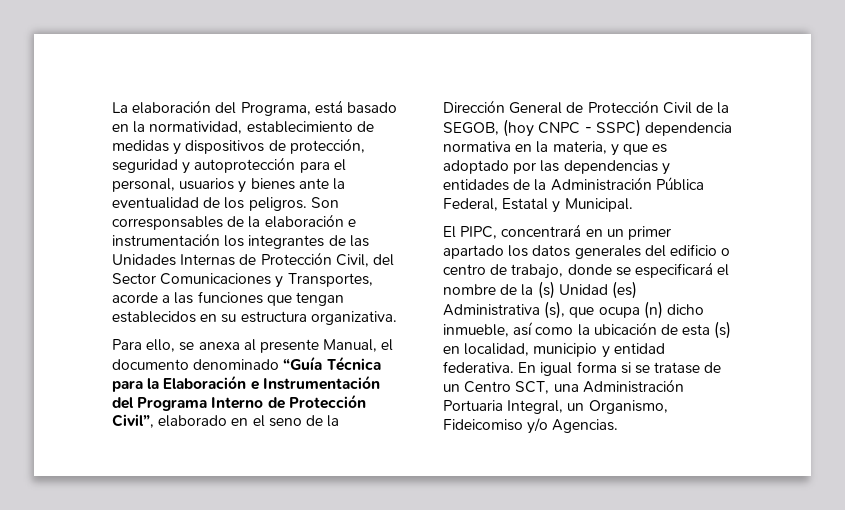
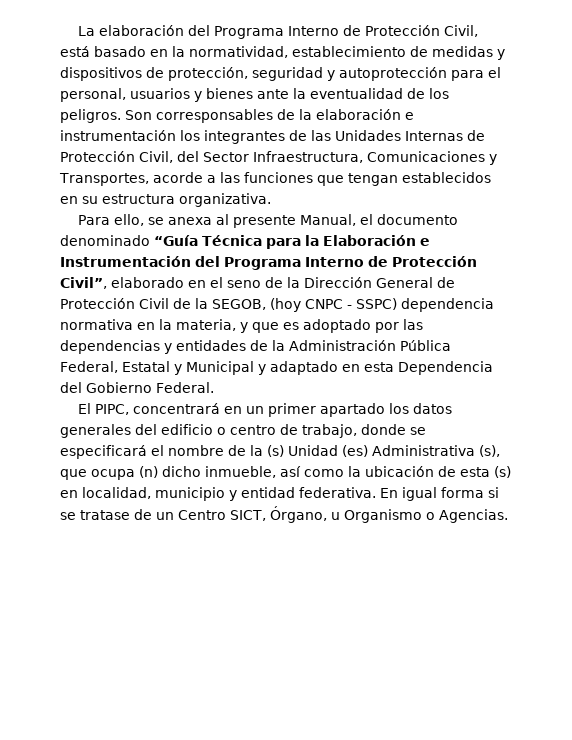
- La elaboración del Programa, está basado en la normatividad, establecimiento de medidas y dispositivos de protección, seguridad y autoprotección para el personal, usuarios y bienes ante la eventualidad de los peligros.
+ La elaboración del Programa Interno de Protección Civil, está basado en la normatividad, establecimiento de medidas y dispositivos de protección, seguridad y autoprotección para el personal, usuarios y bienes ante la eventualidad de los peligros.
- Son corresponsables de la elaboración e instrumentación los integrantes de las Unidades Internas de Protección Civil, del Sector Comunicaciones y Transportes, acorde a las funciones que tengan establecidos en su estructura organizativa.
+ Son corresponsables de la elaboración e instrumentación los integrantes de las Unidades Internas de Protección Civil, del Sector Infraestructura, Comunicaciones y Transportes, acorde a las funciones que tengan establecidos en su estructura organizativa.
- Para ello, se anexa al presente Manual, el documento denominado “Guía Técnica para la Elaboración e Instrumentación del Programa Interno de Protección Civil”, elaborado en el seno de la Dirección General de Protección Civil de la SEGOB, (hoy CNPC - SSPC) dependencia normativa en la materia, y que es adoptado por las dependencias y entidades de la Administración Pública Federal, Estatal y Municipal.
+ Para ello, se anexa al presente Manual, el documento denominado “Guía Técnica para la Elaboración e Instrumentación del Programa Interno de Protección Civil”, elaborado en el seno de la Dirección General de Protección Civil de la SEGOB, (hoy CNPC - SSPC) dependencia normativa en la materia, y que es adoptado por las dependencias y entidades de la Administración Pública Federal, Estatal y Municipal y adaptado en esta Dependencia del Gobierno Federal.
- En igual forma si se tratase de un Centro SCT, una Administración Portuaria Integral, un Organismo, Fideicomiso y/o Agencias.
+ En igual forma si se tratase de un Centro SICT, Órgano, u Organismo o Agencias.

